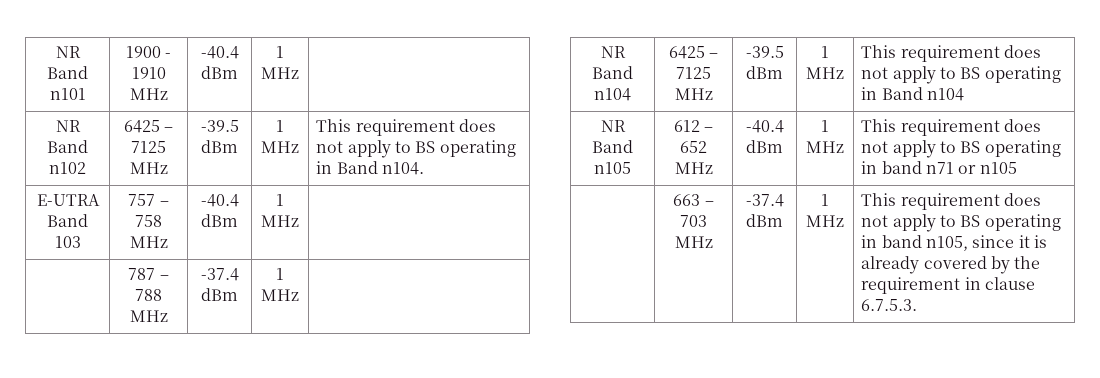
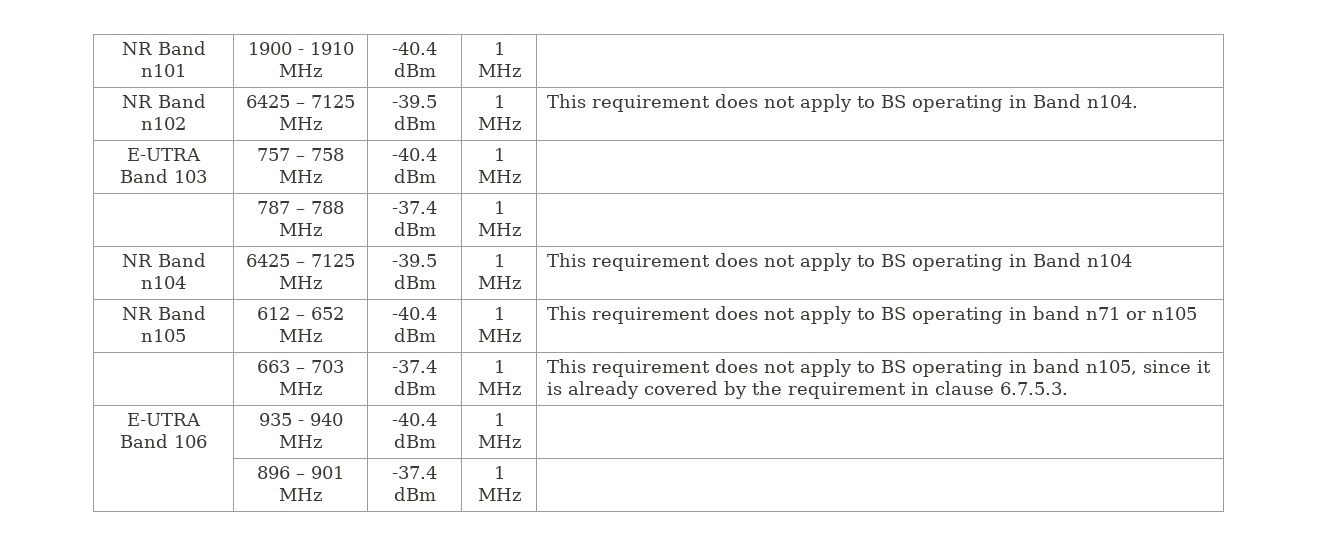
+ E-UTRA Band 106 | 935 - 940 MHz | -40.4 dBm | 1 MHz |
+ | 896 – 901 MHz | -37.4 dBm | 1 MHz |

